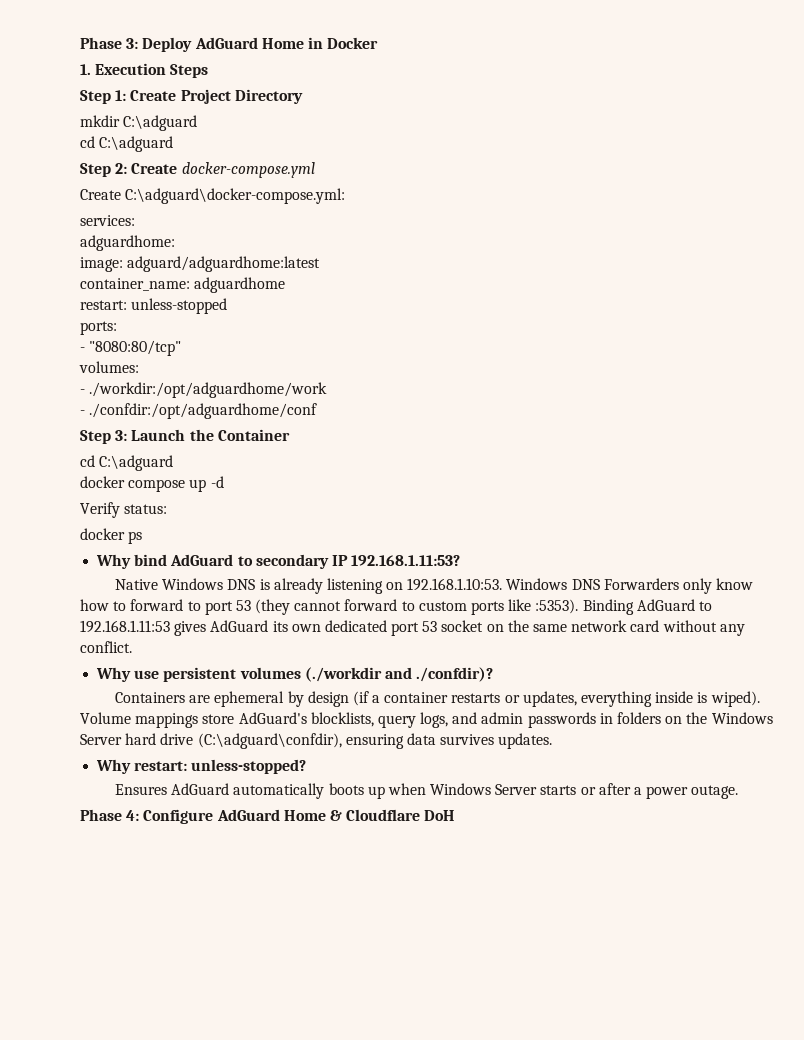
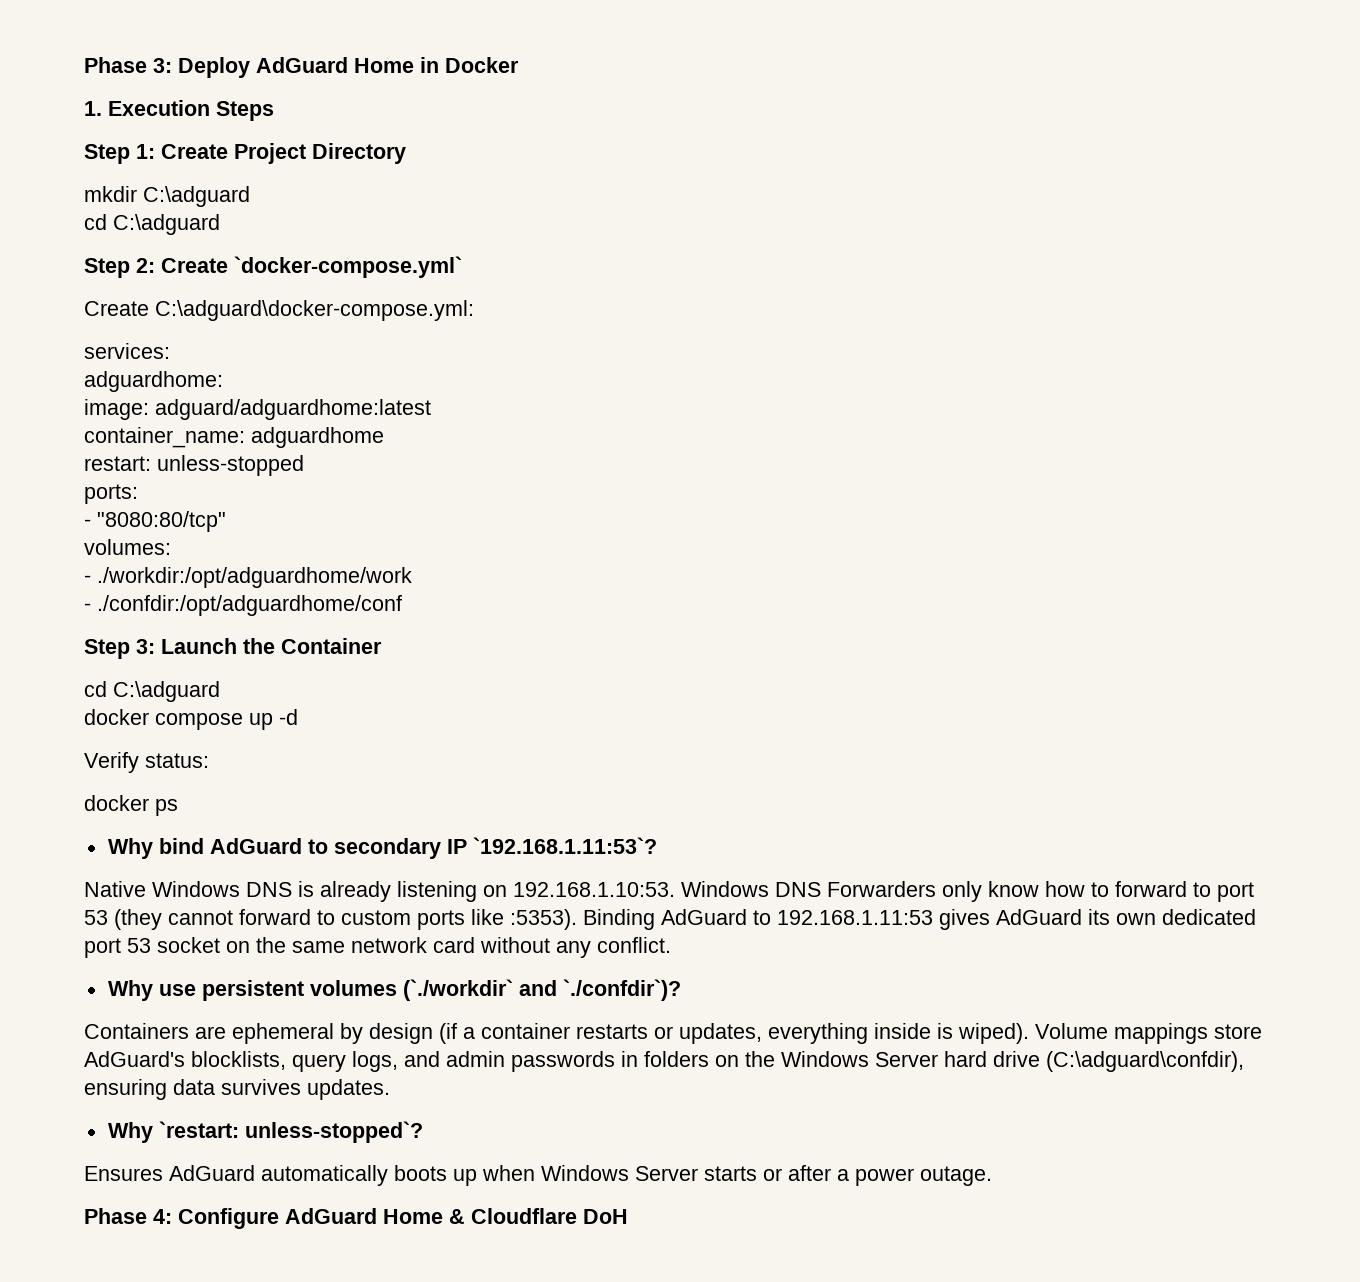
- Step 2: Create docker-compose.yml
+ Step 2: Create `docker-compose.yml`
- Why bind AdGuard to secondary IP 192.168.1.11:53?
+ Why bind AdGuard to secondary IP `192.168.1.11:53`?
- Why use persistent volumes (./workdir and ./confdir)?
+ Why use persistent volumes (`./workdir` and `./confdir`)?
- Why restart: unless-stopped?
+ Why `restart: unless-stopped`?

